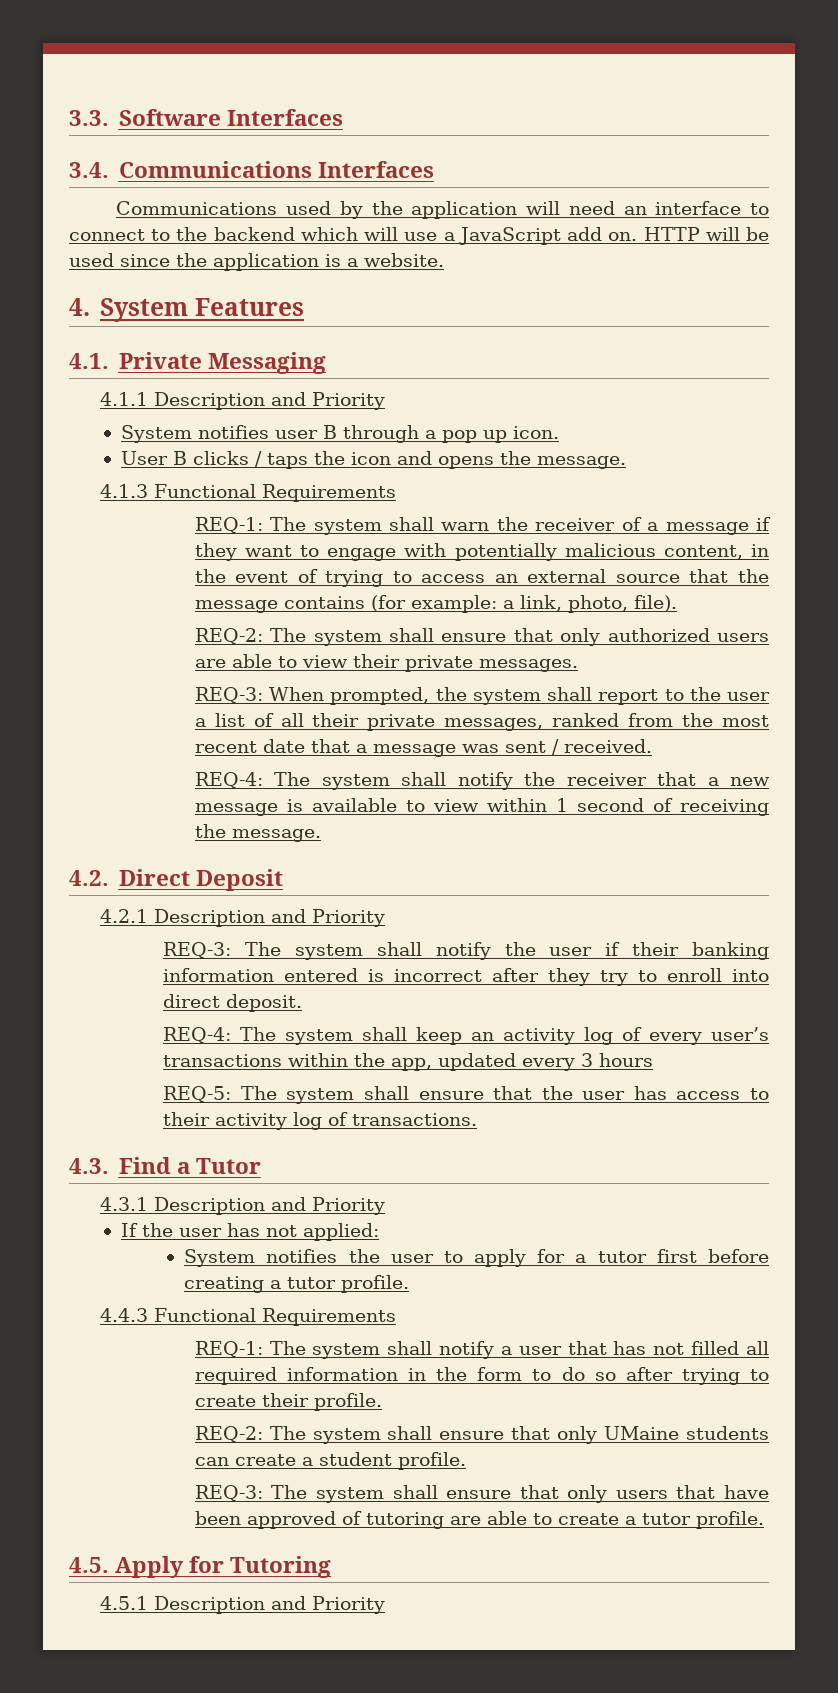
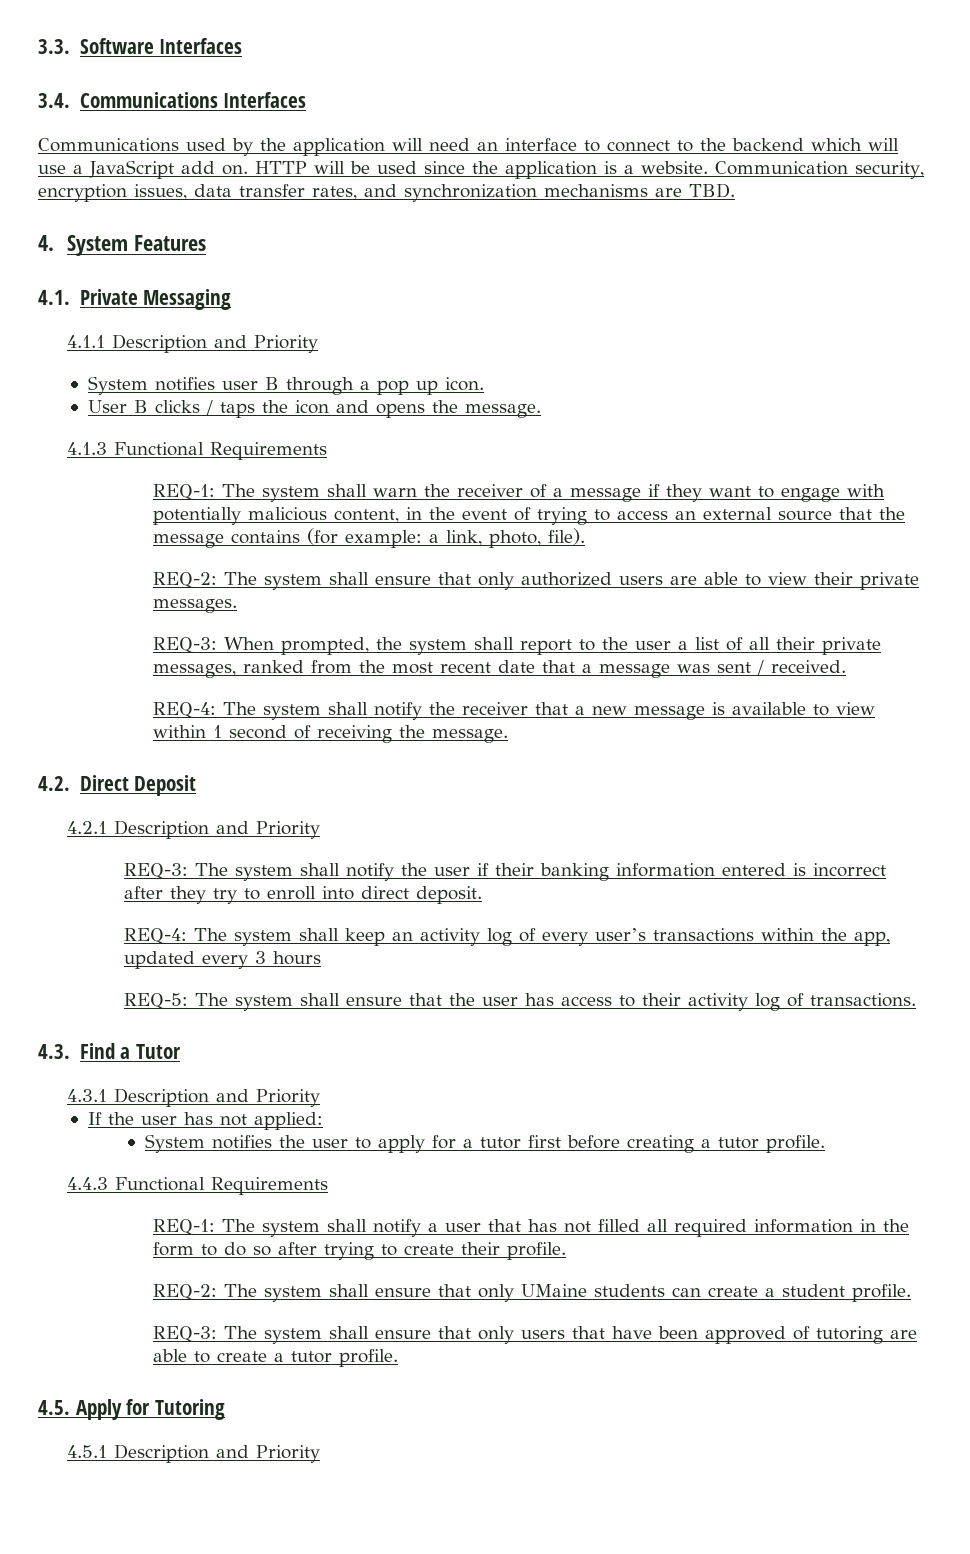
+ Communication security, encryption issues, data transfer rates, and synchronization mechanisms are TBD.

